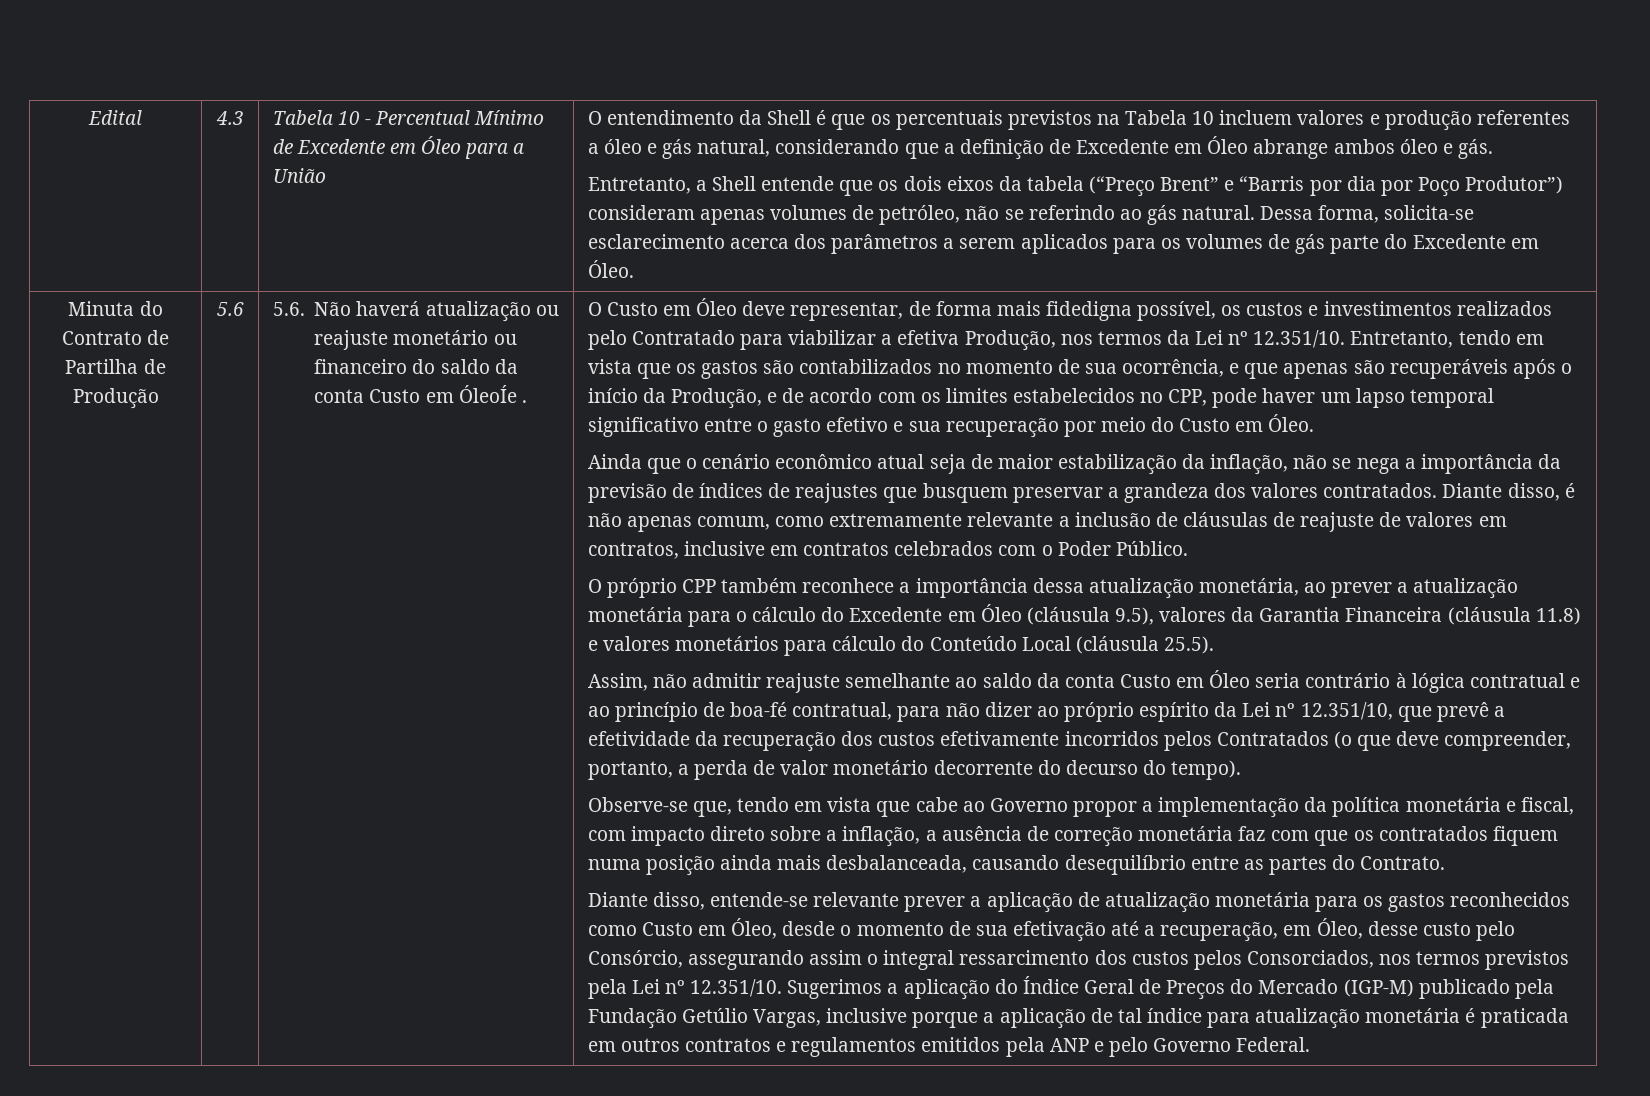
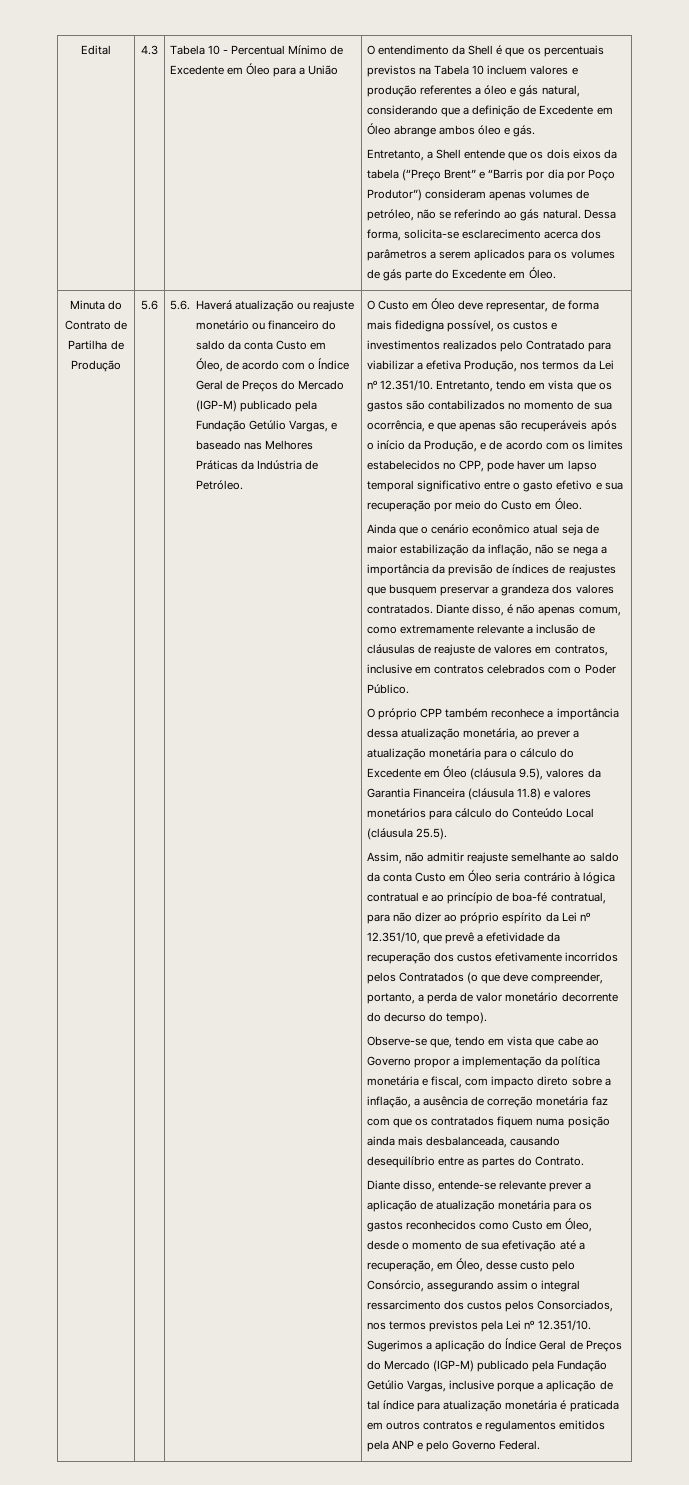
- 5.6. Não haverá atualização ou reajuste monetário ou financeiro do saldo da conta Custo em ÓleoÍe .
+ 5.6. Haverá atualização ou reajuste monetário ou financeiro do saldo da conta Custo em Óleo, de acordo com o Índice Geral de Preços do Mercado (IGP-M) publicado pela Fundação Getúlio Vargas, e baseado nas Melhores Práticas da Indústria de Petróleo.

